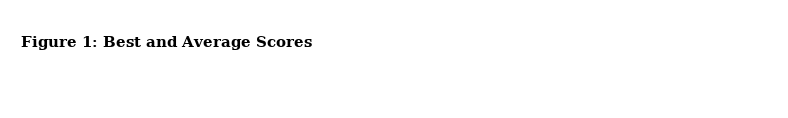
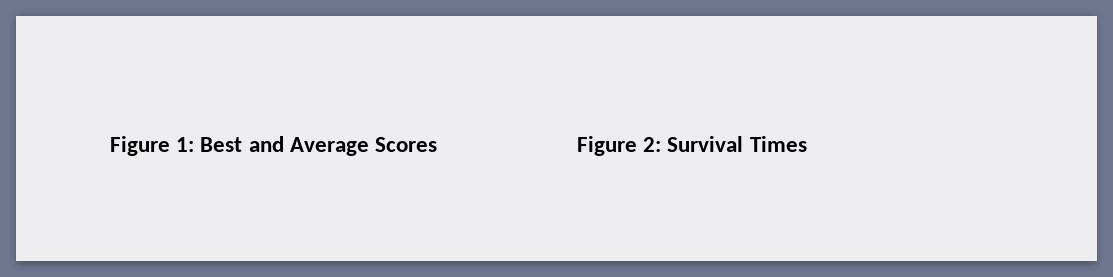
+ Figure 2: Survival Times

